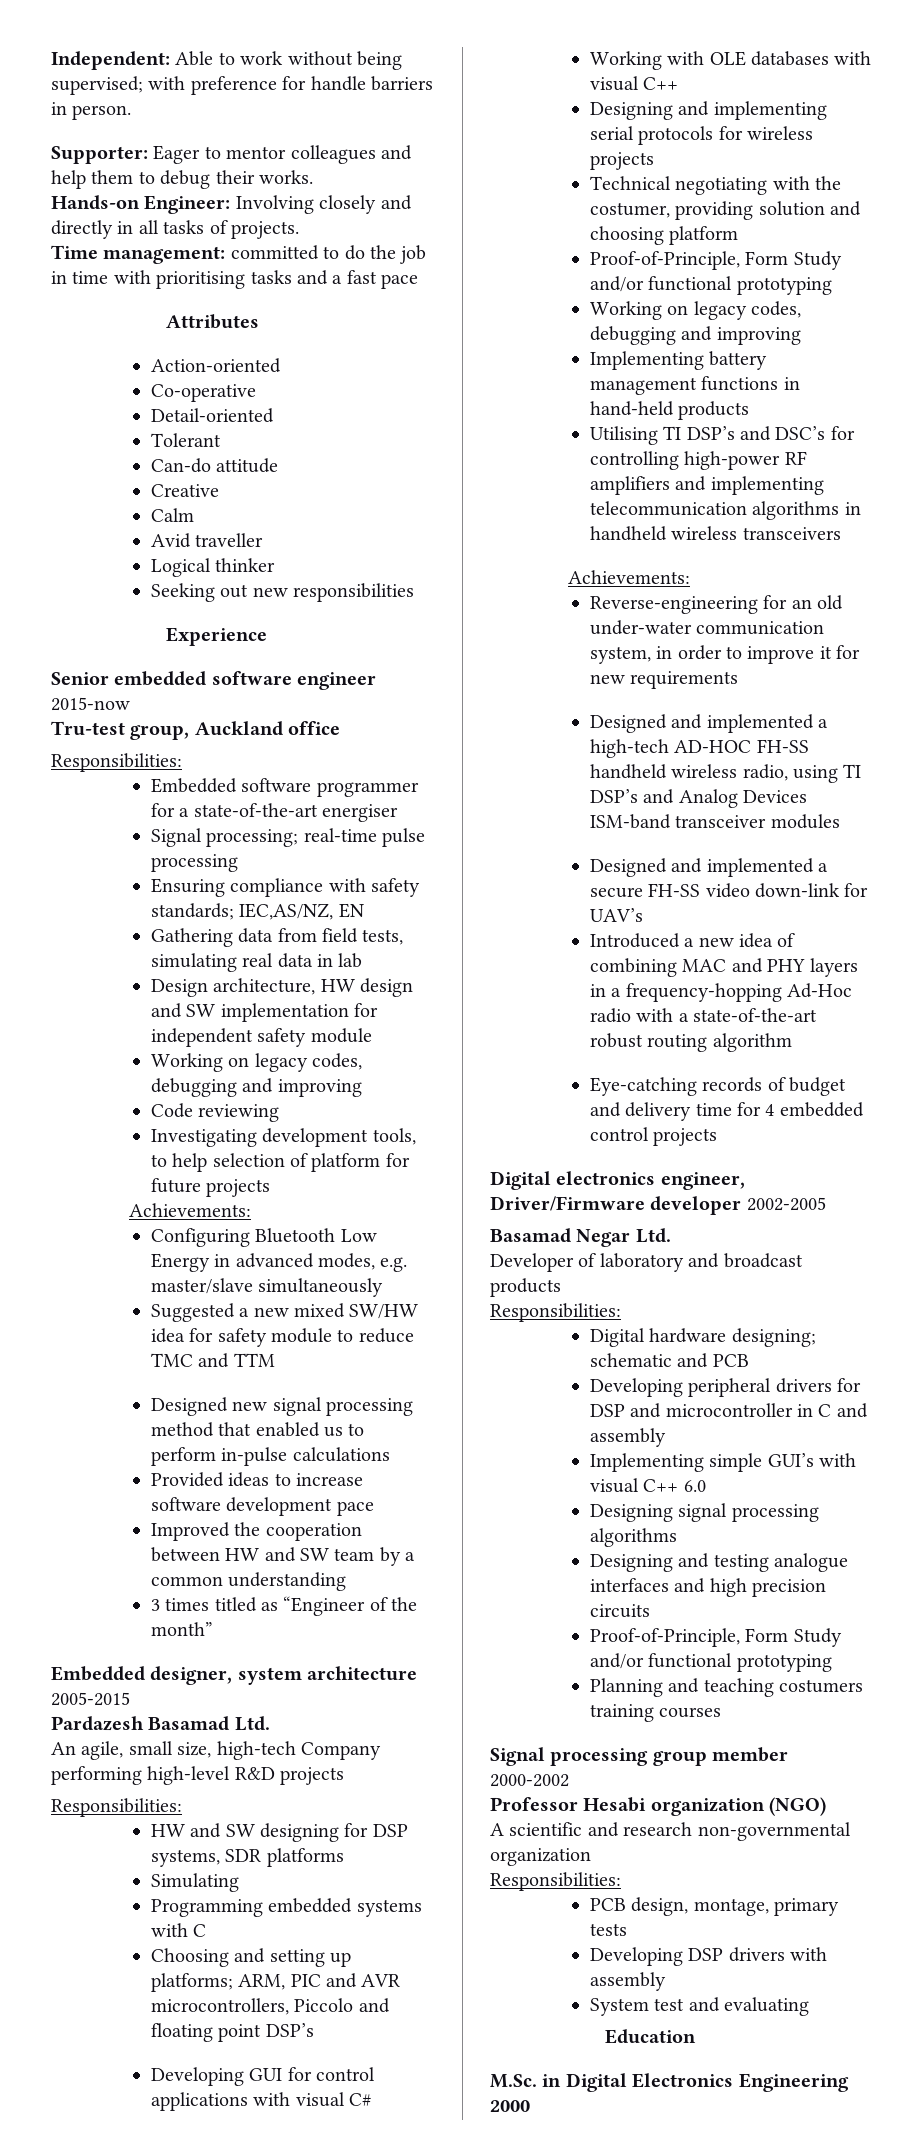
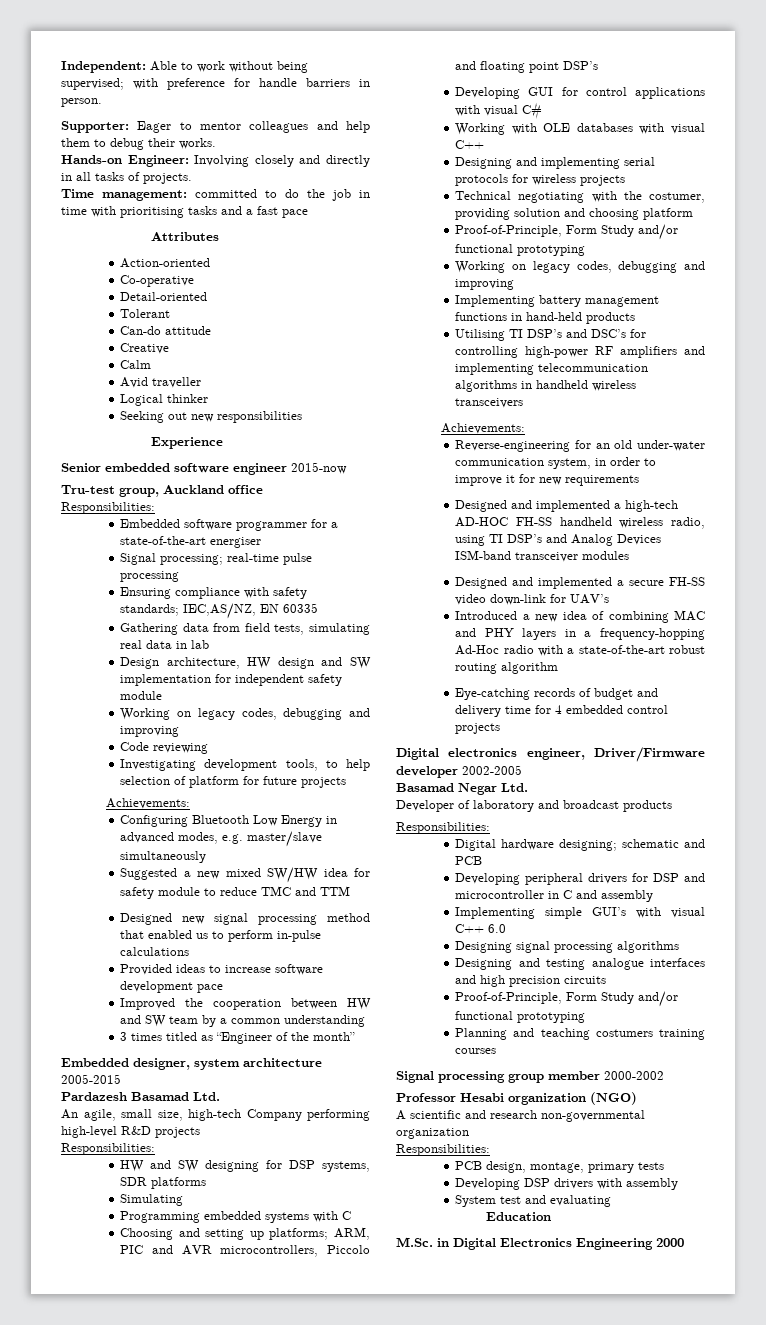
- Ensuring compliance with safety standards; IEC,AS/NZ, EN
+ Ensuring compliance with safety standards; IEC,AS/NZ, EN 60335

